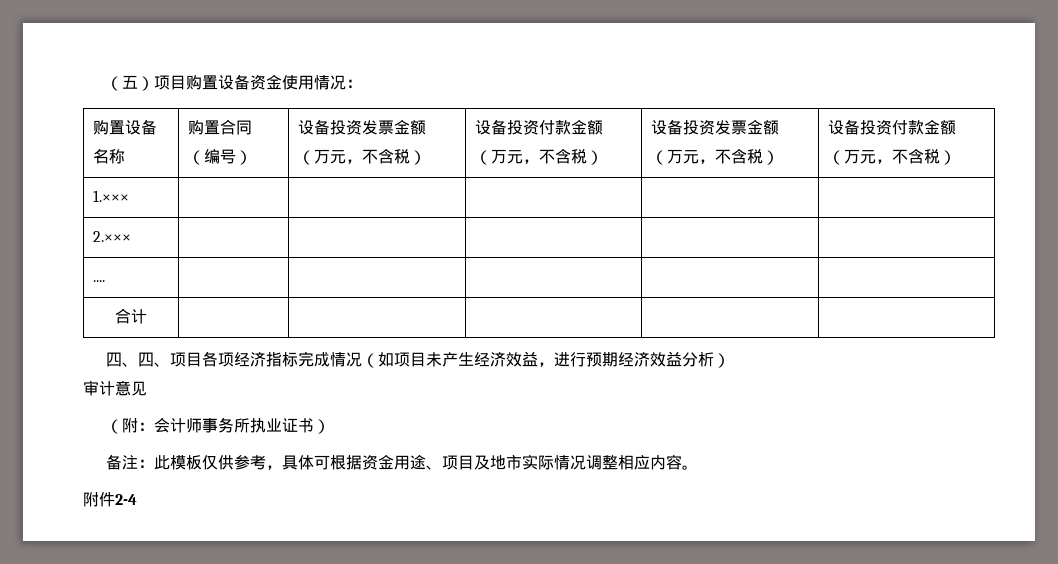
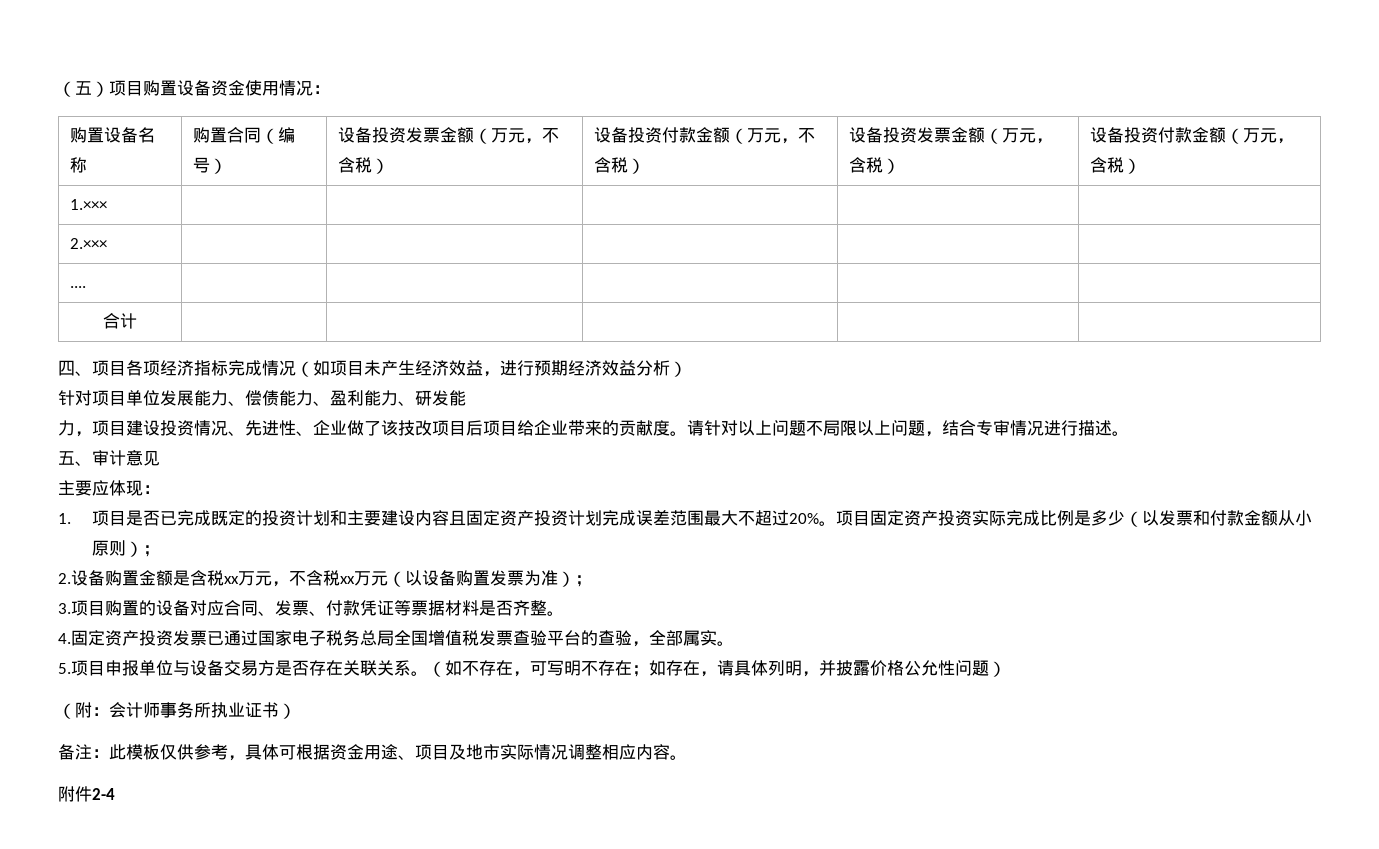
- 购置设备名称 | 购置合同（编号） | 设备投资发票金额（万元，不含税） | 设备投资付款金额（万元，不含税） | 设备投资发票金额（万元，不含税） | 设备投资付款金额（万元，不含税）
+ 购置设备名称 | 购置合同（编号） | 设备投资发票金额（万元，不含税） | 设备投资付款金额（万元，不含税） | 设备投资发票金额（万元，含税） | 设备投资付款金额（万元，含税）
- 四、四、项目各项经济指标完成情况（如项目未产生经济效益，进行预期经济效益分析）
+ 四、项目各项经济指标完成情况（如项目未产生经济效益，进行预期经济效益分析）
- 审计意见
+ 针对项目单位发展能力、偿债能力、盈利能力、研发能
+ 力，项目建设投资情况、先进性、企业做了该技改项目后项目给企业带来的贡献度。请针对以上问题不局限以上问题，结合专审情况进行描述。
+ 五、审计意见
+ 主要应体现：
+ 1.项目是否已完成既定的投资计划和主要建设内容且固定资产投资计划完成误差范围最大不超过20%。项目固定资产投资实际完成比例是多少（以发票和付款金额从小原则）；
+ 2.设备购置金额是含税xx万元，不含税xx万元（以设备购置发票为准）；
+ 3.项目购置的设备对应合同、发票、付款凭证等票据材料是否齐整。
+ 4.固定资产投资发票已通过国家电子税务总局全国增值税发票查验平台的查验，全部属实。
+ 5.项目申报单位与设备交易方是否存在关联关系。（如不存在，可写明不存在；如存在，请具体列明，并披露价格公允性问题）

